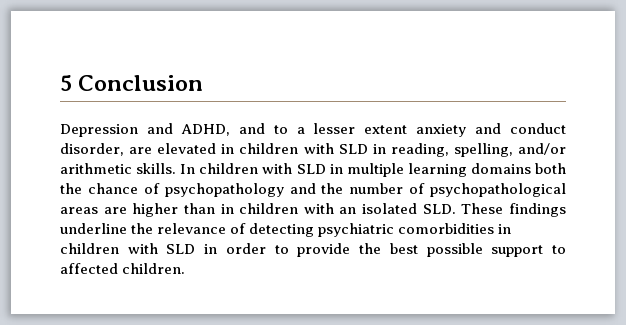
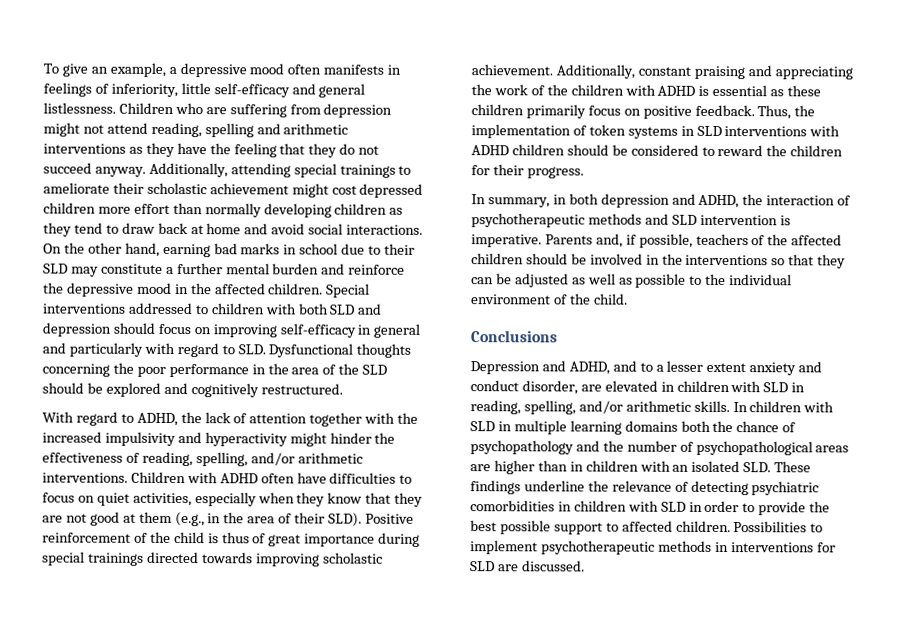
- 5 Conclusion
+ To give an example, a depressive mood often manifests in feelings of inferiority, little self-efficacy and general listlessness. Children who are suffering from depression might not attend reading, spelling and arithmetic interventions as they have the feeling that they do not succeed anyway. Additionally, attending special trainings to ameliorate their scholastic achievement might cost depressed children more effort than normally developing children as they tend to draw back at home and avoid social interactions. On the other hand, earning bad marks in school due to their SLD may constitute a further mental burden and reinforce the depressive mood in the affected children. Special interventions addressed to children with both SLD and depression should focus on improving self-efficacy in general and particularly with regard to SLD. Dysfunctional thoughts concerning the poor performance in the area of the SLD should be explored and cognitively restructured.
+ With regard to ADHD, the lack of attention together with the increased impulsivity and hyperactivity might hinder the effectiveness of reading, spelling, and/or arithmetic interventions. Children with ADHD often have difficulties to focus on quiet activities, especially when they know that they are not good at them (e.g., in the area of their SLD). Positive reinforcement of the child is thus of great importance during special trainings directed towards improving scholastic achievement. Additionally, constant praising and appreciating the work of the children with ADHD is essential as these children primarily focus on positive feedback. Thus, the implementation of token systems in SLD interventions with ADHD children should be considered to reward the children for their progress.
+ In summary, in both depression and ADHD, the interaction of psychotherapeutic methods and SLD intervention is imperative. Parents and, if possible, teachers of the affected children should be involved in the interventions so that they can be adjusted as well as possible to the individual environment of the child.
+ Conclusions
+ Possibilities to implement psychotherapeutic methods in interventions for SLD are discussed.

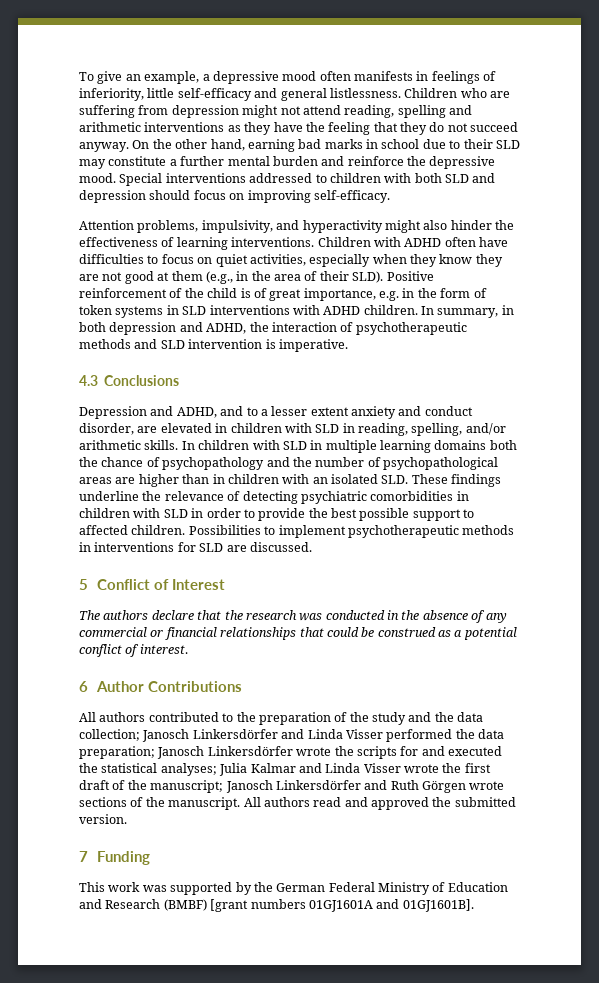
- Additionally, attending special trainings to ameliorate their scholastic achievement might cost depressed children more effort than normally developing children as they tend to draw back at home and avoid social interactions.
- On the other hand, earning bad marks in school due to their SLD may constitute a further mental burden and reinforce the depressive mood in the affected children.
+ On the other hand, earning bad marks in school due to their SLD may constitute a further mental burden and reinforce the depressive mood.
- Special interventions addressed to children with both SLD and depression should focus on improving self-efficacy in general and particularly with regard to SLD. Dysfunctional thoughts concerning the poor performance in the area of the SLD should be explored and cognitively restructured.
- With regard to ADHD, the lack of attention together with the increased impulsivity and hyperactivity might hinder the effectiveness of reading, spelling, and/or arithmetic interventions.
+ Special interventions addressed to children with both SLD and depression should focus on improving self-efficacy.
+ Attention problems, impulsivity, and hyperactivity might also hinder the effectiveness of learning interventions.
- Children with ADHD often have difficulties to focus on quiet activities, especially when they know that they are not good at them (e.g., in the area of their SLD).
+ Children with ADHD often have difficulties to focus on quiet activities, especially when they know they are not good at them (e.g., in the area of their SLD).
- Positive reinforcement of the child is thus of great importance during special trainings directed towards improving scholastic achievement. Additionally, constant praising and appreciating the work of the children with ADHD is essential as these children primarily focus on positive feedback. Thus, the implementation of token systems in SLD interventions with ADHD children should be considered to reward the children for their progress.
- In summary, in both depression and ADHD, the interaction of psychotherapeutic methods and SLD intervention is imperative. Parents and, if possible, teachers of the affected children should be involved in the interventions so that they can be adjusted as well as possible to the individual environment of the child.
- Conclusions
+ Positive reinforcement of the child is of great importance, e.g. in the form of token systems in SLD interventions with ADHD children. In summary, in both depression and ADHD, the interaction of psychotherapeutic methods and SLD intervention is imperative.
+ 4.3 Conclusions
+ 5 Conflict of Interest
+ The authors declare that the research was conducted in the absence of any commercial or financial relationships that could be construed as a potential conflict of interest.
+ 6 Author Contributions
+ All authors contributed to the preparation of the study and the data collection; Janosch Linkersdörfer and Linda Visser performed the data preparation; Janosch Linkersdörfer wrote the scripts for and executed the statistical analyses; Julia Kalmar and Linda Visser wrote the first draft of the manuscript; Janosch Linkersdörfer and Ruth Görgen wrote sections of the manuscript. All authors read and approved the submitted version.
+ 7 Funding
+ This work was supported by the German Federal Ministry of Education and Research (BMBF) [grant numbers 01GJ1601A and 01GJ1601B].

